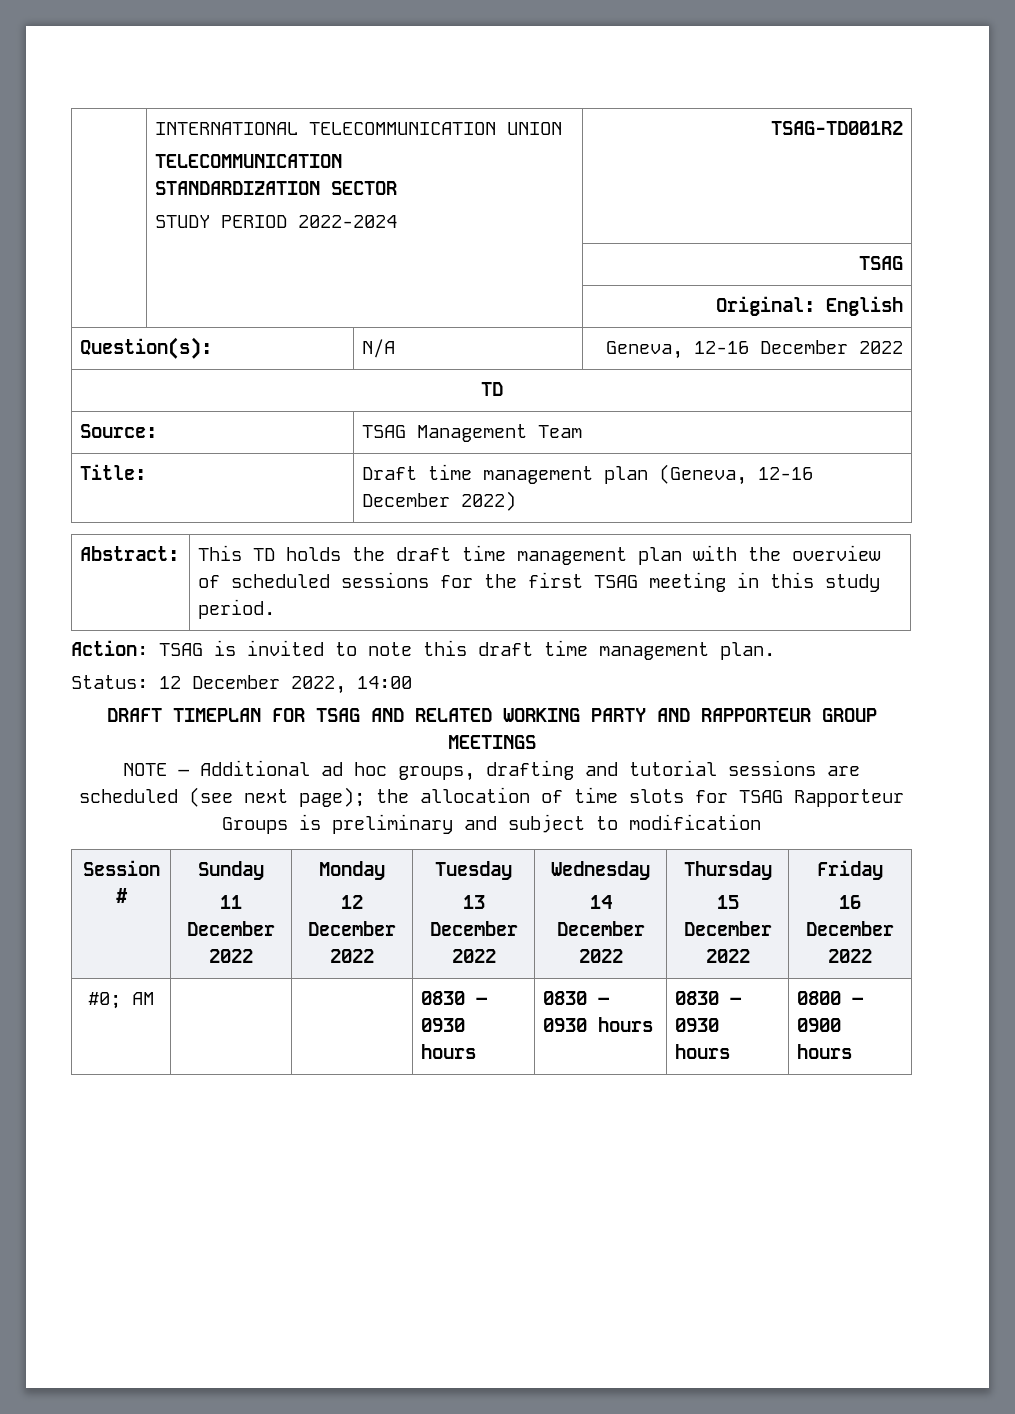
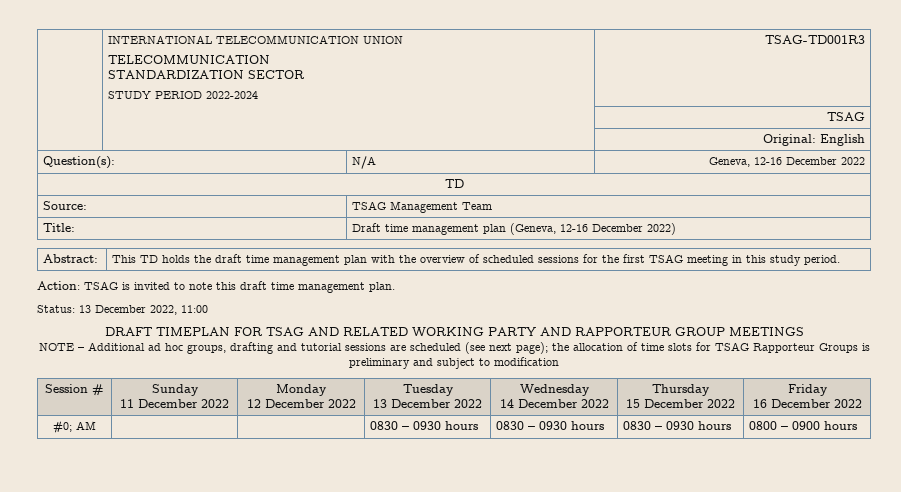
  | INTERNATIONAL TELECOMMUNICATION UNION
  TELECOMMUNICATION
  STANDARDIZATION SECTOR
- STUDY PERIOD 2022-2024 | TSAG-TD001R2
+ STUDY PERIOD 2022-2024 | TSAG-TD001R3
- Status: 12 December 2022, 14:00
+ Status: 13 December 2022, 11:00

